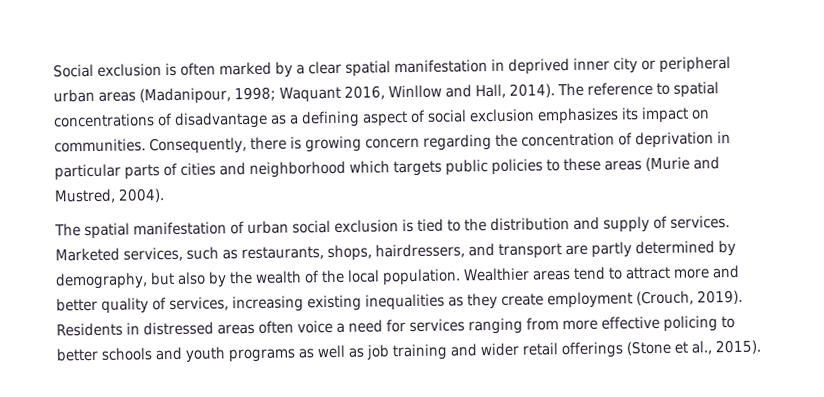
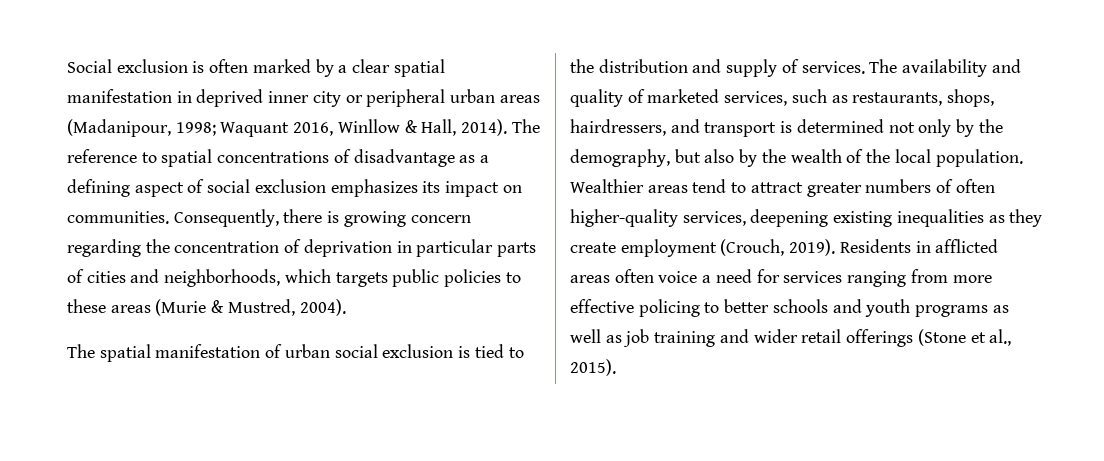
- Social exclusion is often marked by a clear spatial manifestation in deprived inner city or peripheral urban areas (Madanipour, 1998; Waquant 2016, Winllow and Hall, 2014).
+ Social exclusion is often marked by a clear spatial manifestation in deprived inner city or peripheral urban areas (Madanipour, 1998; Waquant 2016, Winllow & Hall, 2014).
- Consequently, there is growing concern regarding the concentration of deprivation in particular parts of cities and neighborhood which targets public policies to these areas (Murie and Mustred, 2004).
+ Consequently, there is growing concern regarding the concentration of deprivation in particular parts of cities and neighborhoods, which targets public policies to these areas (Murie & Mustred, 2004).
- Marketed services, such as restaurants, shops, hairdressers, and transport are partly determined by demography, but also by the wealth of the local population.
+ The availability and quality of marketed services, such as restaurants, shops, hairdressers, and transport is determined not only by the demography, but also by the wealth of the local population.
- Wealthier areas tend to attract more and better quality of services, increasing existing inequalities as they create employment (Crouch, 2019).
+ Wealthier areas tend to attract greater numbers of often higher-quality services, deepening existing inequalities as they create employment (Crouch, 2019).
- Residents in distressed areas often voice a need for services ranging from more effective policing to better schools and youth programs as well as job training and wider retail offerings (Stone et al., 2015).
+ Residents in afflicted areas often voice a need for services ranging from more effective policing to better schools and youth programs as well as job training and wider retail offerings (Stone et al., 2015).

